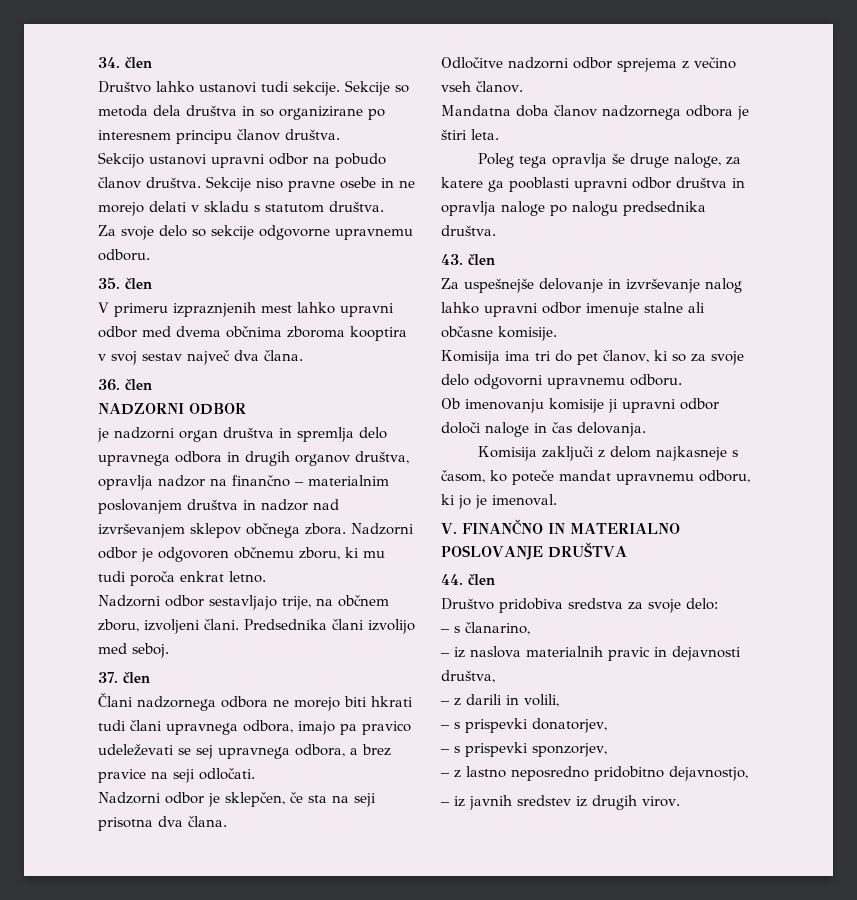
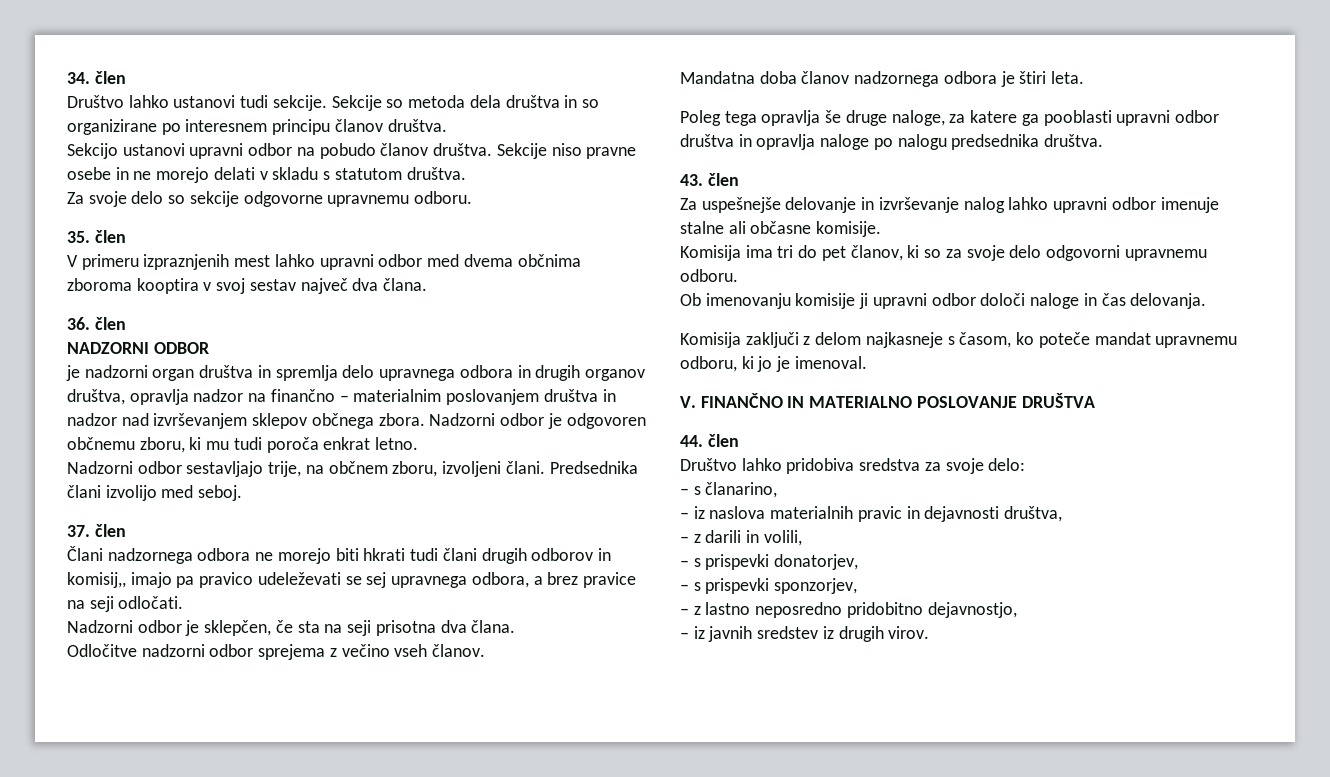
- Člani nadzornega odbora ne morejo biti hkrati tudi člani upravnega odbora, imajo pa pravico udeleževati se sej upravnega odbora, a brez pravice na seji odločati.
+ Člani nadzornega odbora ne morejo biti hkrati tudi člani drugih odborov in komisij,, imajo pa pravico udeleževati se sej upravnega odbora, a brez pravice na seji odločati.
- Društvo pridobiva sredstva za svoje delo:
+ Društvo lahko pridobiva sredstva za svoje delo:

